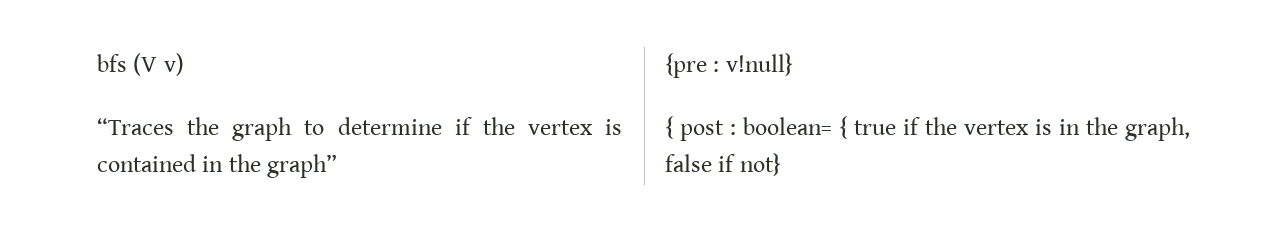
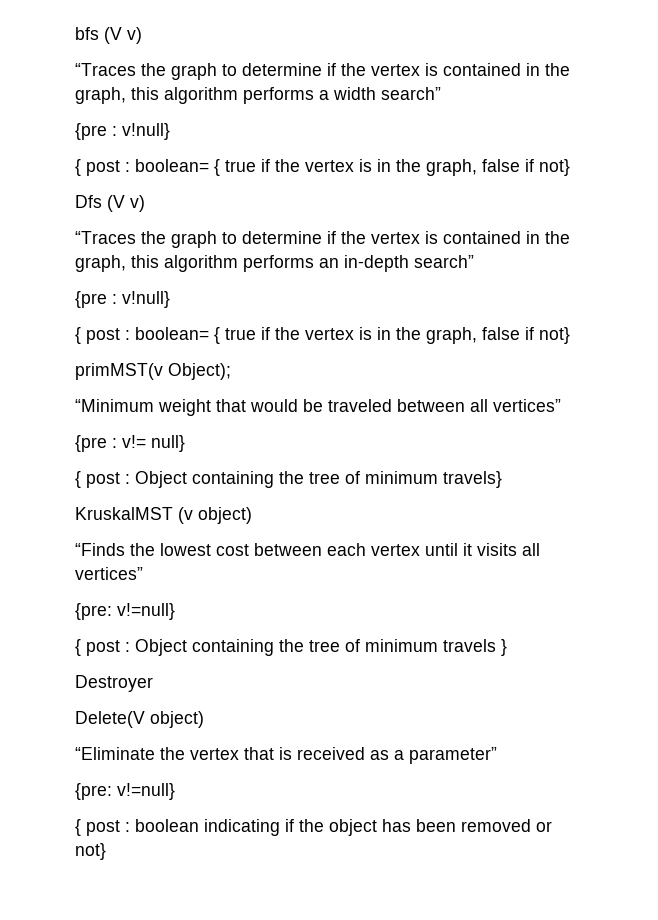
- “Traces the graph to determine if the vertex is contained in the graph”
+ “Traces the graph to determine if the vertex is contained in the graph, this algorithm performs a width search”
+ Dfs (V v)
+ “Traces the graph to determine if the vertex is contained in the graph, this algorithm performs an in-depth search”
+ {pre : v!null}
+ { post : boolean= { true if the vertex is in the graph, false if not}
+ primMST(v Object);
+ “Minimum weight that would be traveled between all vertices”
+ {pre : v!= null}
+ { post : Object containing the tree of minimum travels}
+ KruskalMST (v object)
+ “Finds the lowest cost between each vertex until it visits all vertices”
+ {pre: v!=null}
+ { post : Object containing the tree of minimum travels }
+ Destroyer
+ Delete(V object)
+ “Eliminate the vertex that is received as a parameter”
+ {pre: v!=null}
+ { post : boolean indicating if the object has been removed or not}

